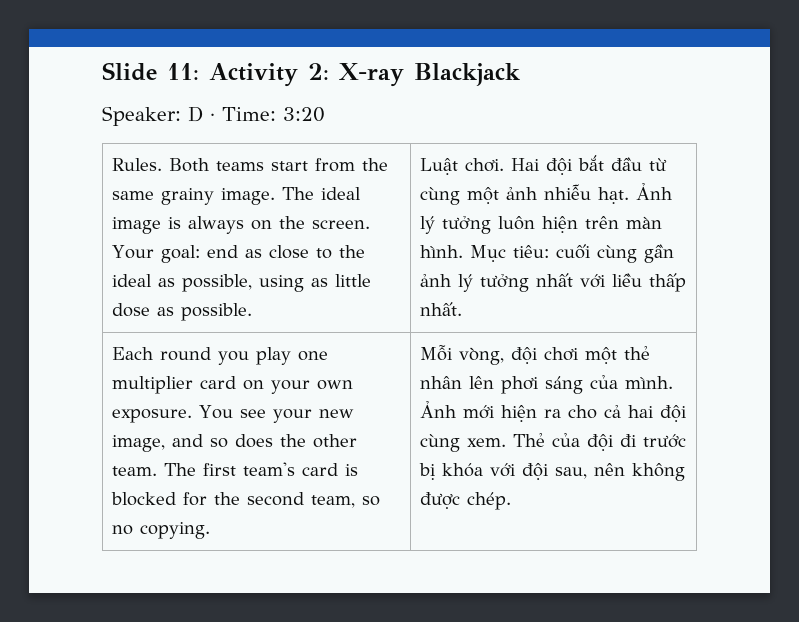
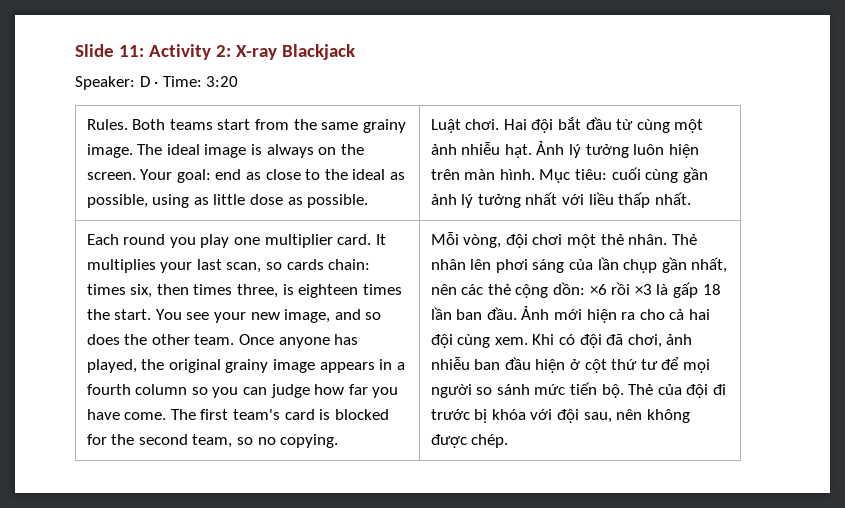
- Each round you play one multiplier card on your own exposure.
+ Each round you play one multiplier card. It multiplies your last scan, so cards chain: times six, then times three, is eighteen times the start.
+ Once anyone has played, the original grainy image appears in a fourth column so you can judge how far you have come.
- Mỗi vòng, đội chơi một thẻ nhân lên phơi sáng của mình.
+ Mỗi vòng, đội chơi một thẻ nhân. Thẻ nhân lên phơi sáng của lần chụp gần nhất, nên các thẻ cộng dồn: ×6 rồi ×3 là gấp 18 lần ban đầu.
+ Khi có đội đã chơi, ảnh nhiễu ban đầu hiện ở cột thứ tư để mọi người so sánh mức tiến bộ.

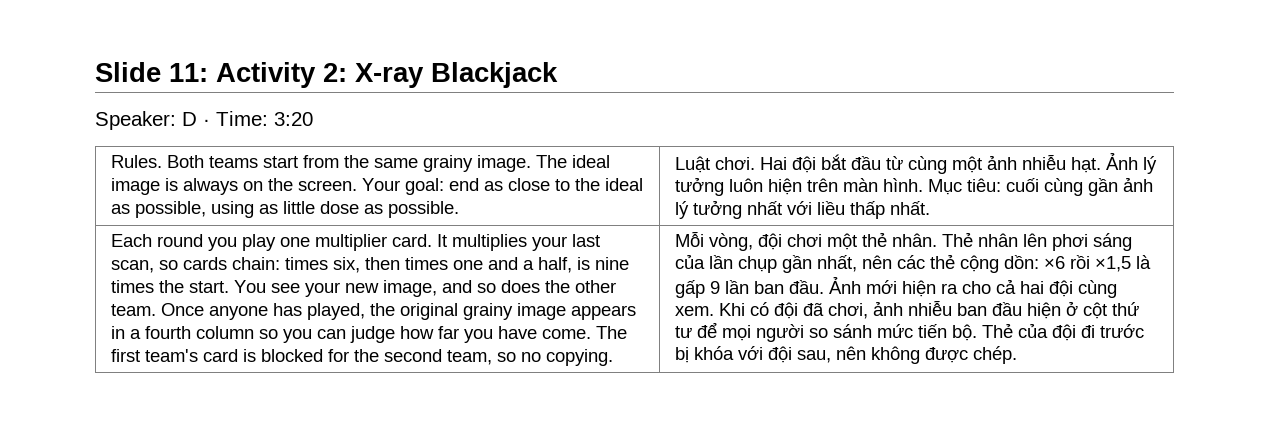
- It multiplies your last scan, so cards chain: times six, then times three, is eighteen times the start.
+ It multiplies your last scan, so cards chain: times six, then times one and a half, is nine times the start.
- Thẻ nhân lên phơi sáng của lần chụp gần nhất, nên các thẻ cộng dồn: ×6 rồi ×3 là gấp 18 lần ban đầu.
+ Thẻ nhân lên phơi sáng của lần chụp gần nhất, nên các thẻ cộng dồn: ×6 rồi ×1,5 là gấp 9 lần ban đầu.

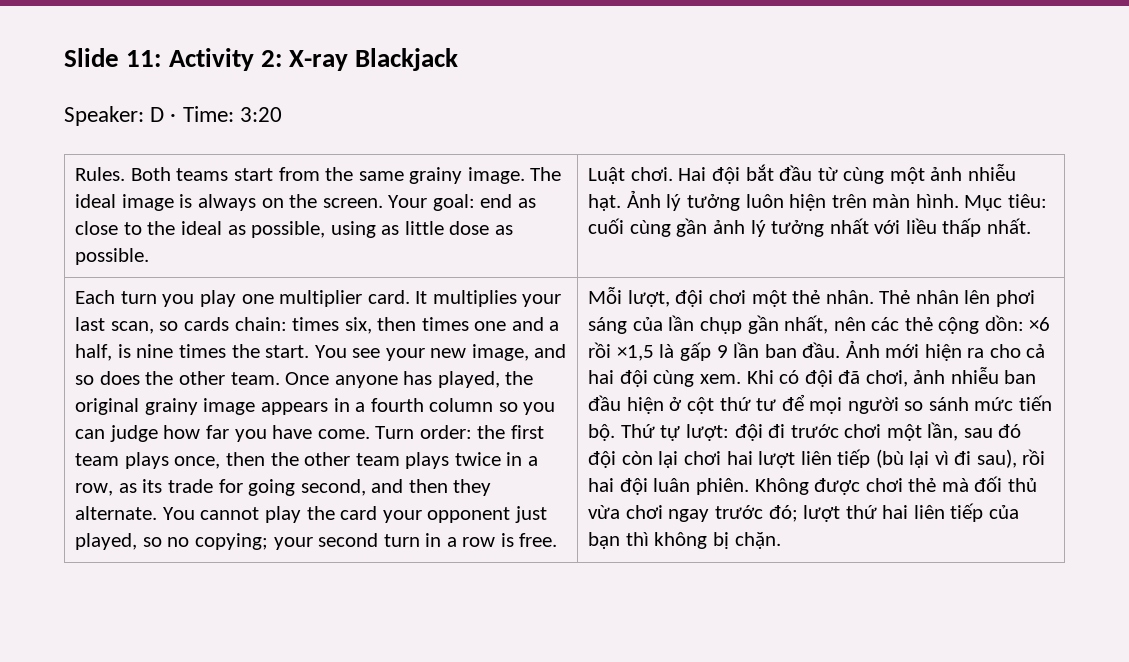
- Each round you play one multiplier card.
+ Each turn you play one multiplier card.
- The first team's card is blocked for the second team, so no copying.
+ Turn order: the first team plays once, then the other team plays twice in a row, as its trade for going second, and then they alternate. You cannot play the card your opponent just played, so no copying; your second turn in a row is free.
- Mỗi vòng, đội chơi một thẻ nhân.
+ Mỗi lượt, đội chơi một thẻ nhân.
- Thẻ của đội đi trước bị khóa với đội sau, nên không được chép.
+ Thứ tự lượt: đội đi trước chơi một lần, sau đó đội còn lại chơi hai lượt liên tiếp (bù lại vì đi sau), rồi hai đội luân phiên. Không được chơi thẻ mà đối thủ vừa chơi ngay trước đó; lượt thứ hai liên tiếp của bạn thì không bị chặn.

